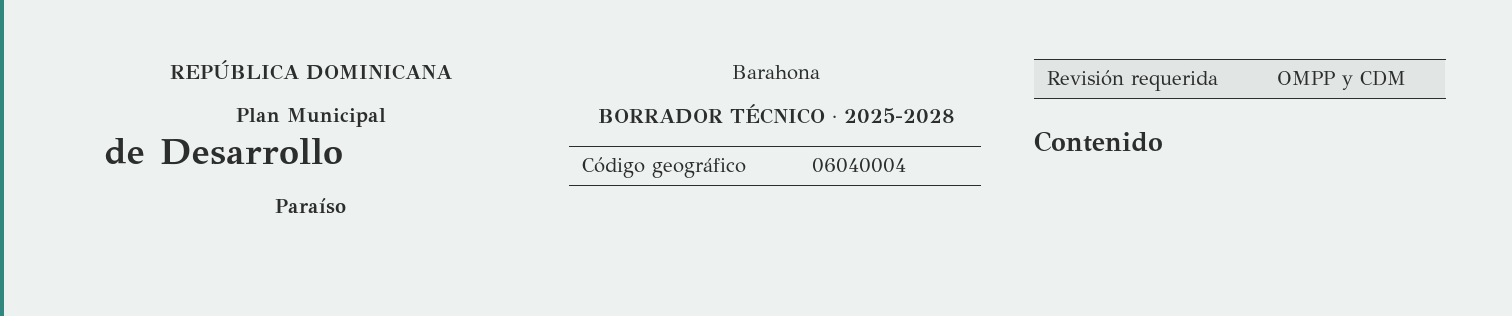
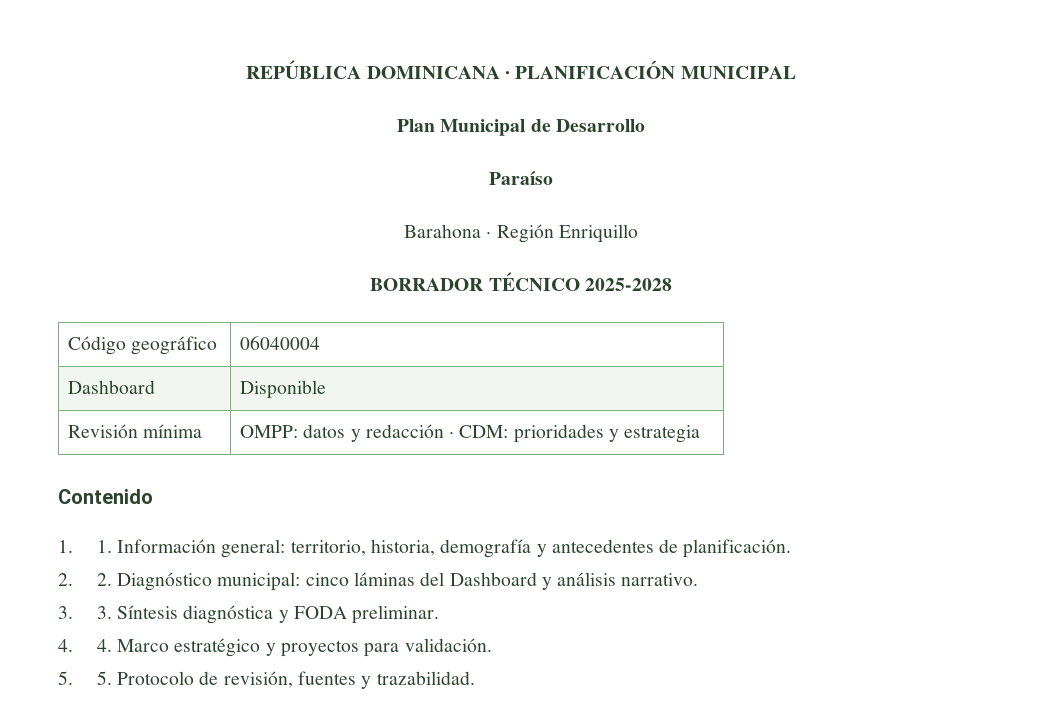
- REPÚBLICA DOMINICANA
+ REPÚBLICA DOMINICANA · PLANIFICACIÓN MUNICIPAL
- Plan Municipal
- de Desarrollo
+ Plan Municipal de Desarrollo
- Barahona
+ Barahona · Región Enriquillo
- BORRADOR TÉCNICO · 2025-2028
+ BORRADOR TÉCNICO 2025-2028
+ Dashboard | Disponible
- Revisión requerida | OMPP y CDM
+ Revisión mínima | OMPP: datos y redacción · CDM: prioridades y estrategia
  Contenido
+ 1. 1. Información general: territorio, historia, demografía y antecedentes de planificación.
+ 2. 2. Diagnóstico municipal: cinco láminas del Dashboard y análisis narrativo.
+ 3. 3. Síntesis diagnóstica y FODA preliminar.
+ 4. 4. Marco estratégico y proyectos para validación.
+ 5. 5. Protocolo de revisión, fuentes y trazabilidad.

